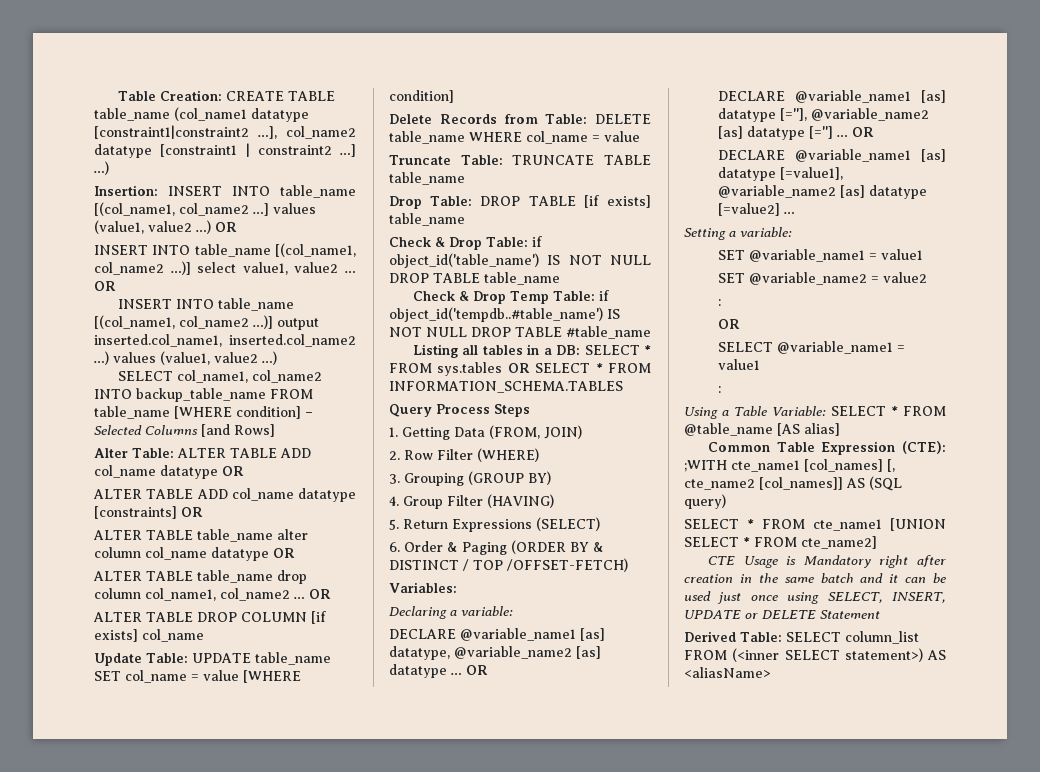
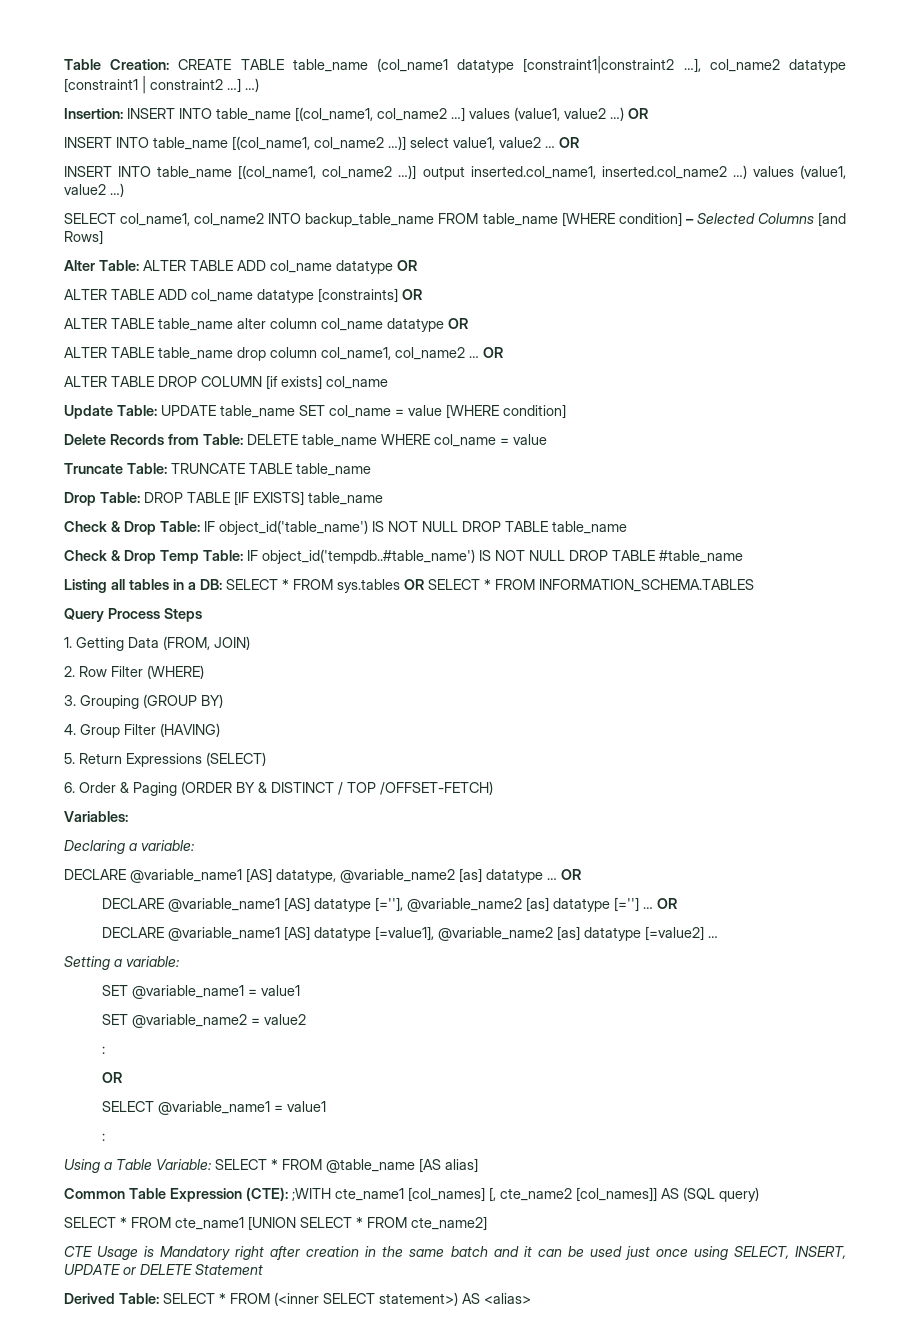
- Drop Table: DROP TABLE [if exists] table_name
+ Drop Table: DROP TABLE [IF EXISTS] table_name
- Check & Drop Table: if object_id('table_name') IS NOT NULL DROP TABLE table_name
+ Check & Drop Table: IF object_id('table_name') IS NOT NULL DROP TABLE table_name
- Check & Drop Temp Table: if object_id('tempdb..#table_name') IS NOT NULL DROP TABLE #table_name
+ Check & Drop Temp Table: IF object_id('tempdb..#table_name') IS NOT NULL DROP TABLE #table_name
- DECLARE @variable_name1 [as] datatype, @variable_name2 [as] datatype …
+ DECLARE @variable_name1 [AS] datatype, @variable_name2 [as] datatype …
- DECLARE @variable_name1 [as] datatype [=''], @variable_name2 [as] datatype [=''] …
+ DECLARE @variable_name1 [AS] datatype [=''], @variable_name2 [as] datatype [=''] …
- DECLARE @variable_name1 [as] datatype [=value1], @variable_name2 [as] datatype [=value2] …
+ DECLARE @variable_name1 [AS] datatype [=value1], @variable_name2 [as] datatype [=value2] …
- Derived Table: SELECT column_list FROM (<inner SELECT statement>) AS <aliasName>
+ Derived Table: SELECT * FROM (<inner SELECT statement>) AS <alias>

